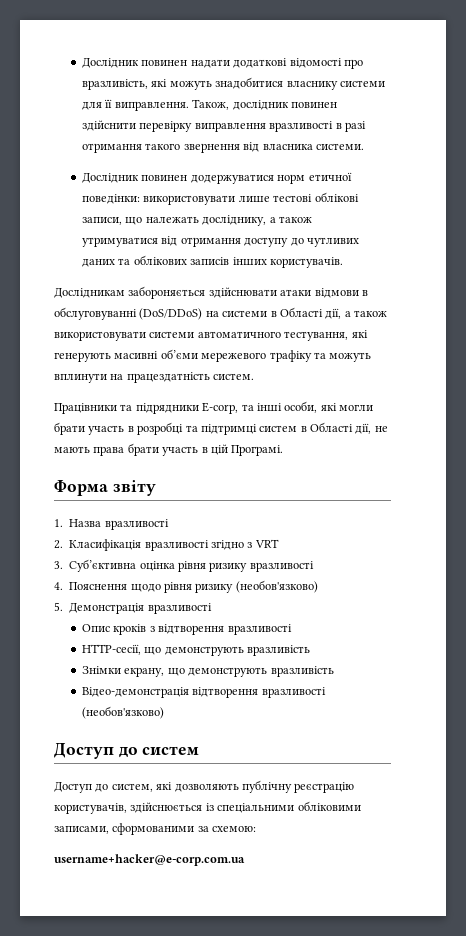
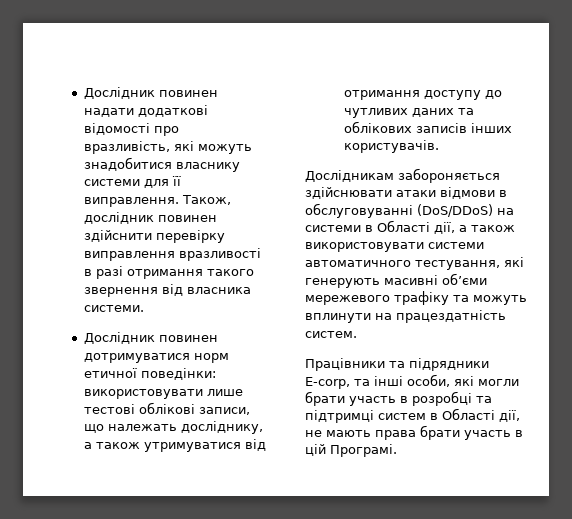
- Дослідник повинен додержуватися норм етичної поведінки: використовувати лише тестові облікові записи, що належать досліднику, а також утримуватися від отримання доступу до чутливих даних та облікових записів інших користувачів.
+ Дослідник повинен дотримуватися норм етичної поведінки: використовувати лише тестові облікові записи, що належать досліднику, а також утримуватися від отримання доступу до чутливих даних та облікових записів інших користувачів.
- Форма звіту
- 1. Назва вразливості
- 2. Класифікація вразливості згідно з VRT
- 3. Суб’єктивна оцінка рівня ризику вразливості
- 4. Пояснення щодо рівня ризику (необов'язково)
- 5. Демонстрація вразливості
- Опис кроків з відтворення вразливості
- HTTP-сесії, що демонструють вразливість
- Знімки екрану, що демонструють вразливість
- Відео-демонстрація відтворення вразливості (необов'язково)
- Доступ до систем
- Доступ до систем, які дозволяють публічну реєстрацію користувачів, здійснюється із спеціальними обліковими записами, сформованими за схемою:
- username+hacker@e-corp.com.ua

